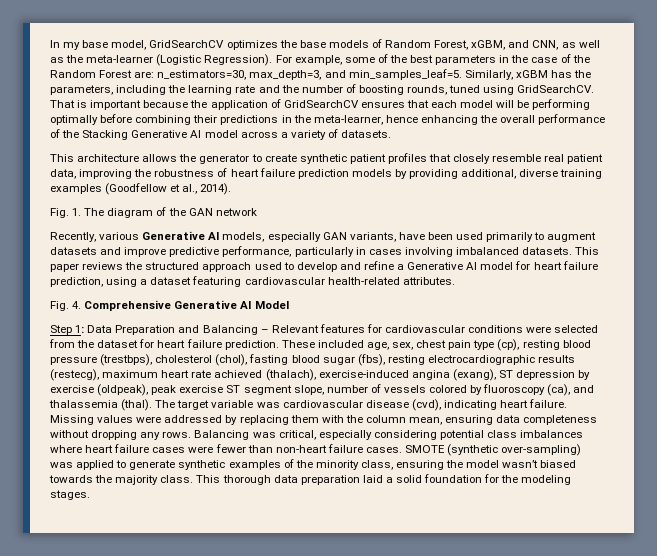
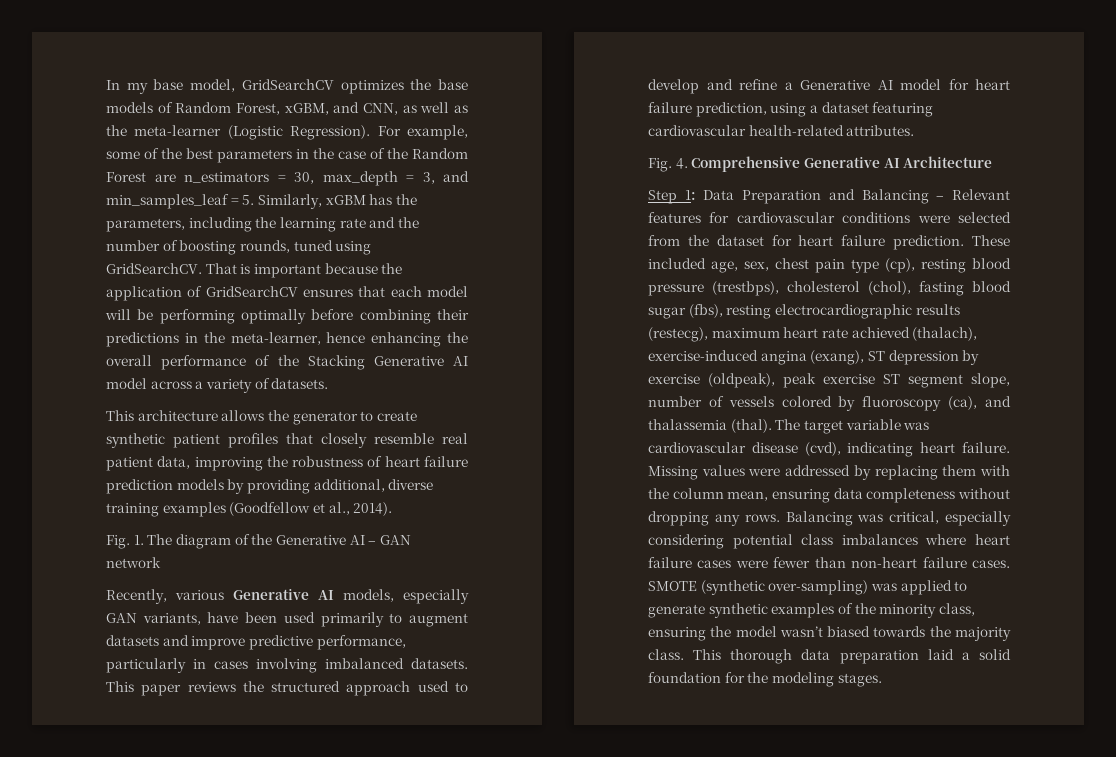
- For example, some of the best parameters in the case of the Random Forest are: n_estimators=30, max_depth=3, and min_samples_leaf=5. Similarly, xGBM has the parameters, including the learning rate and the number of boosting rounds, tuned using GridSearchCV.
+ For example, some of the best parameters in the case of the Random Forest are n_estimators = 30, max_depth = 3, and min_samples_leaf = 5. Similarly, xGBM has the parameters, including the learning rate and the number of boosting rounds, tuned using GridSearchCV.
- Fig. 1. The diagram of the GAN network
+ Fig. 1. The diagram of the Generative AI – GAN network
- Fig. 4. Comprehensive Generative AI Model
+ Fig. 4. Comprehensive Generative AI Architecture

